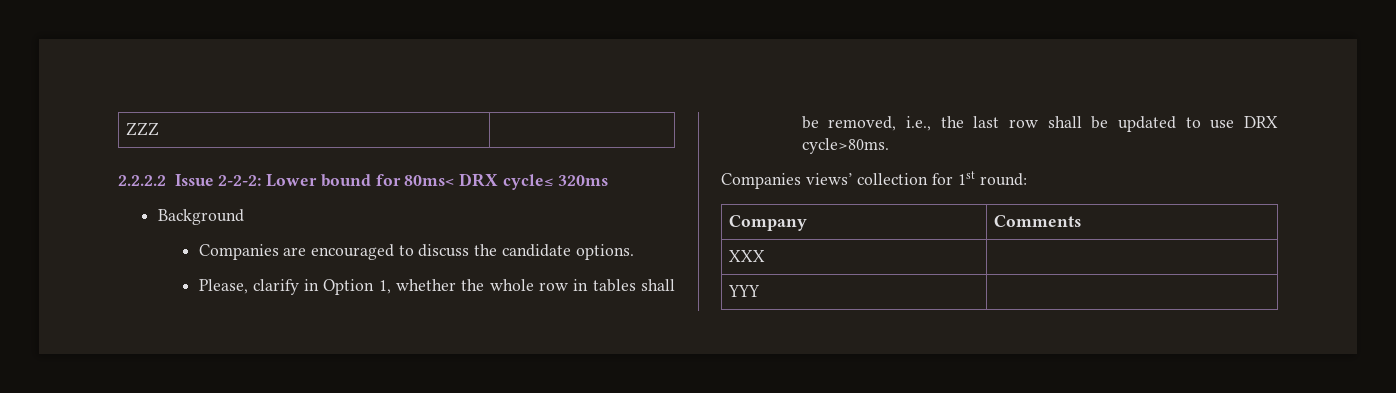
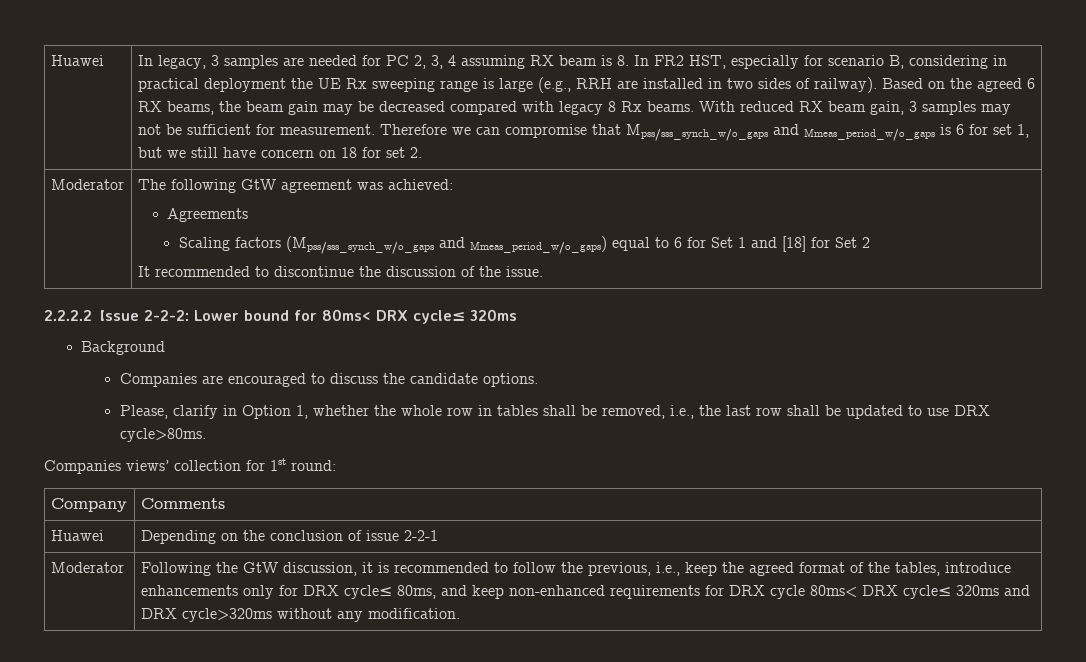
- ZZZ
+ Huawei | In legacy, 3 samples are needed for PC 2, 3, 4 assuming RX beam is 8. In FR2 HST, especially for scenario B, considering in practical deployment the UE Rx sweeping range is large (e.g., RRH are installed in two sides of railway). Based on the agreed 6 RX beams, the beam gain may be decreased compared with legacy 8 Rx beams. With reduced RX beam gain, 3 samples may not be sufficient for measurement. Therefore we can compromise that Mpss/sss_synch_w/o_gaps and Mmeas_period_w/o_gaps is 6 for set 1, but we still have concern on 18 for set 2.
+ Moderator | The following GtW agreement was achieved:
+ Agreements
+ Scaling factors (Mpss/sss_synch_w/o_gaps and Mmeas_period_w/o_gaps) equal to 6 for Set 1 and [18] for Set 2
+ It recommended to discontinue the discussion of the issue.
- XXX |
- YYY |
+ Huawei | Depending on the conclusion of issue 2-2-1
+ Moderator | Following the GtW discussion, it is recommended to follow the previous, i.e., keep the agreed format of the tables, introduce enhancements only for DRX cycle≤ 80ms, and keep non-enhanced requirements for DRX cycle 80ms< DRX cycle≤ 320ms and DRX cycle>320ms without any modification.

